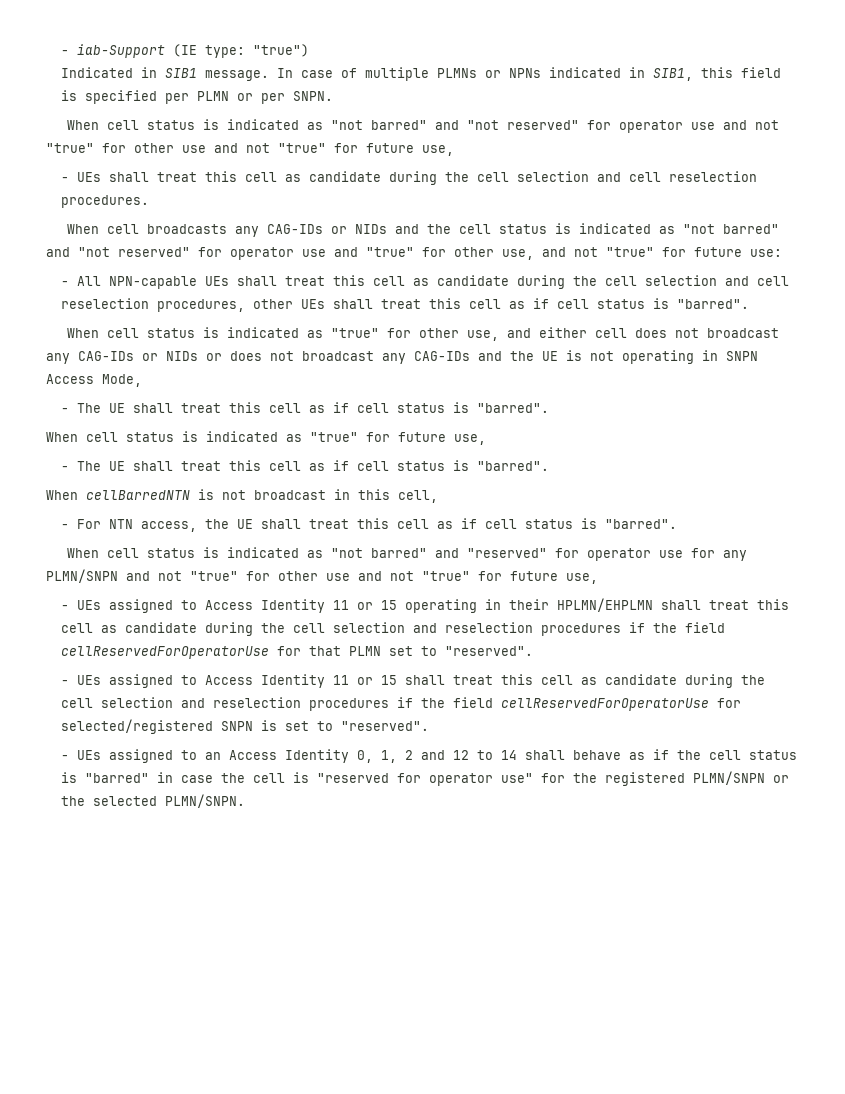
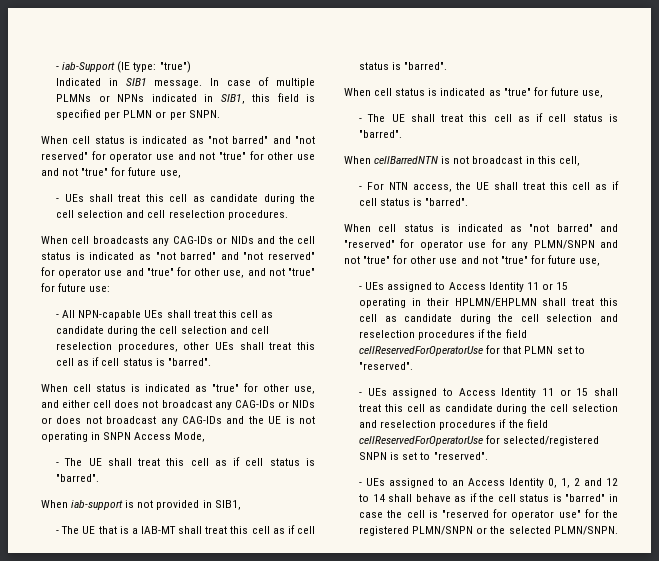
+ When iab-support is not provided in SIB1,
+ - The UE that is a IAB-MT shall treat this cell as if cell status is "barred".

